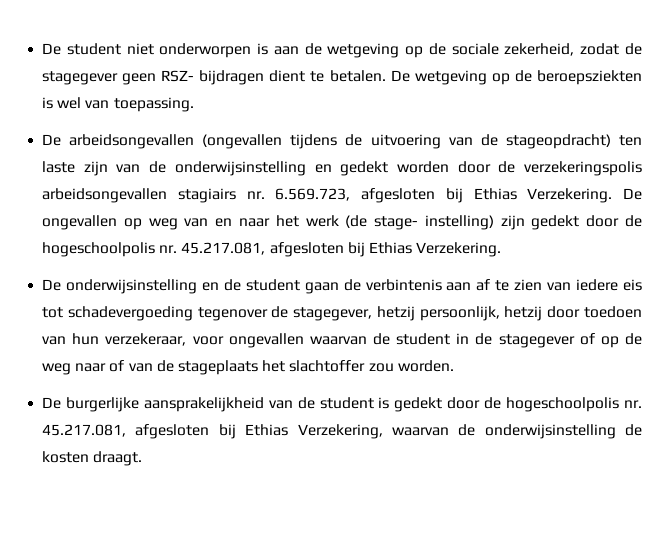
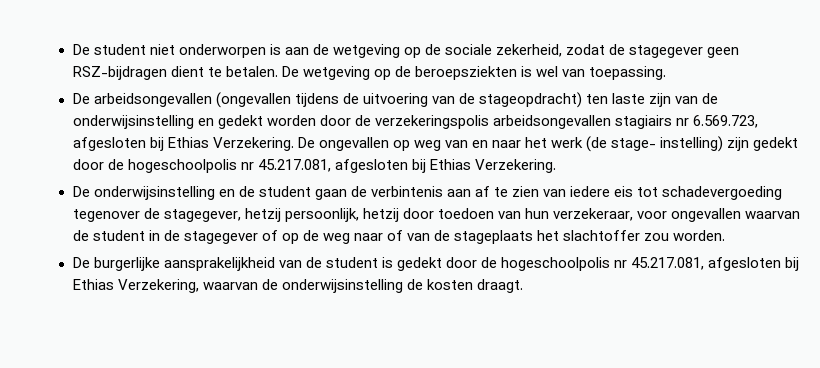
- De student niet onderworpen is aan de wetgeving op de sociale zekerheid, zodat de stagegever geen RSZ- bijdragen dient te betalen.
+ De student niet onderworpen is aan de wetgeving op de sociale zekerheid, zodat de stagegever geen RSZ-bijdragen dient te betalen.
- De arbeidsongevallen (ongevallen tijdens de uitvoering van de stageopdracht) ten laste zijn van de onderwijsinstelling en gedekt worden door de verzekeringspolis arbeidsongevallen stagiairs nr. 6.569.723, afgesloten bij Ethias Verzekering.
+ De arbeidsongevallen (ongevallen tijdens de uitvoering van de stageopdracht) ten laste zijn van de onderwijsinstelling en gedekt worden door de verzekeringspolis arbeidsongevallen stagiairs nr 6.569.723, afgesloten bij Ethias Verzekering.
- De ongevallen op weg van en naar het werk (de stage- instelling) zijn gedekt door de hogeschoolpolis nr. 45.217.081, afgesloten bij Ethias Verzekering.
+ De ongevallen op weg van en naar het werk (de stage- instelling) zijn gedekt door de hogeschoolpolis nr 45.217.081, afgesloten bij Ethias Verzekering.
- De burgerlijke aansprakelijkheid van de student is gedekt door de hogeschoolpolis nr. 45.217.081, afgesloten bij Ethias Verzekering, waarvan de onderwijsinstelling de kosten draagt.
+ De burgerlijke aansprakelijkheid van de student is gedekt door de hogeschoolpolis nr 45.217.081, afgesloten bij Ethias Verzekering, waarvan de onderwijsinstelling de kosten draagt.

